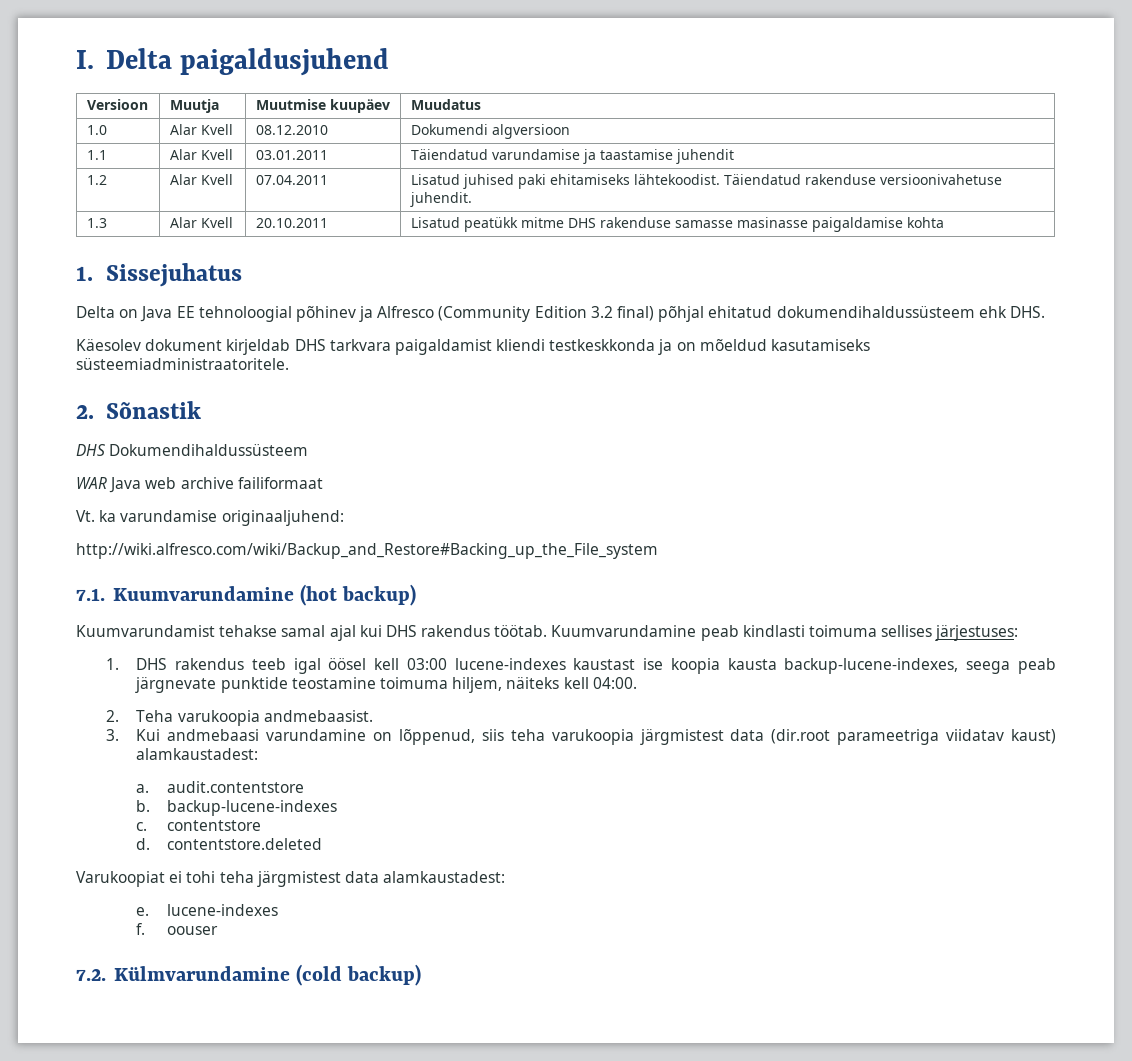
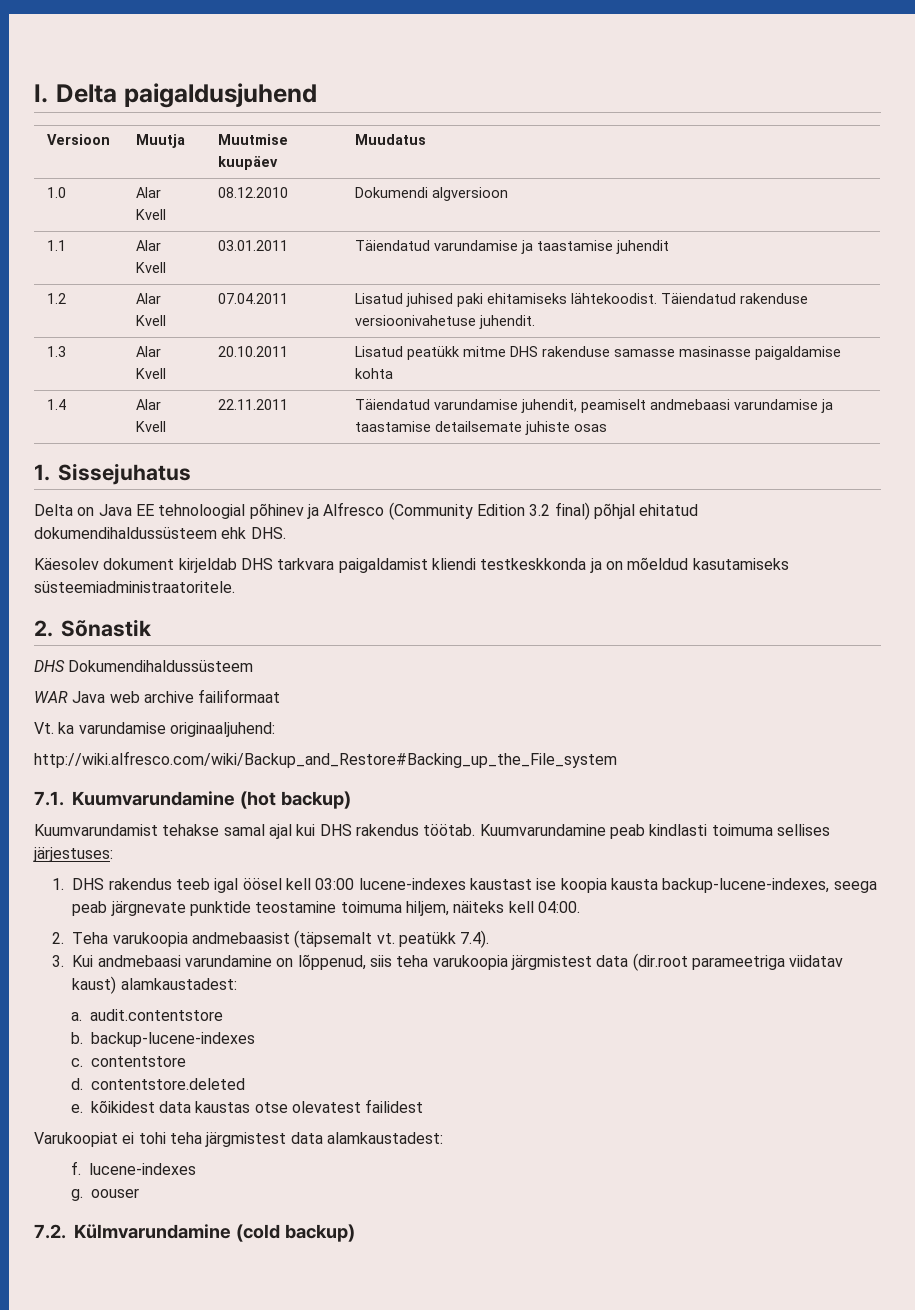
+ 1.4 | Alar Kvell | 22.11.2011 | Täiendatud varundamise juhendit, peamiselt andmebaasi varundamise ja taastamise detailsemate juhiste osas
- 2. Teha varukoopia andmebaasist.
+ 2. Teha varukoopia andmebaasist (täpsemalt vt. peatükk 7.4).
+ e. kõikidest data kaustas otse olevatest failidest
- e. lucene-indexes
+ f. lucene-indexes
- f. oouser
+ g. oouser

